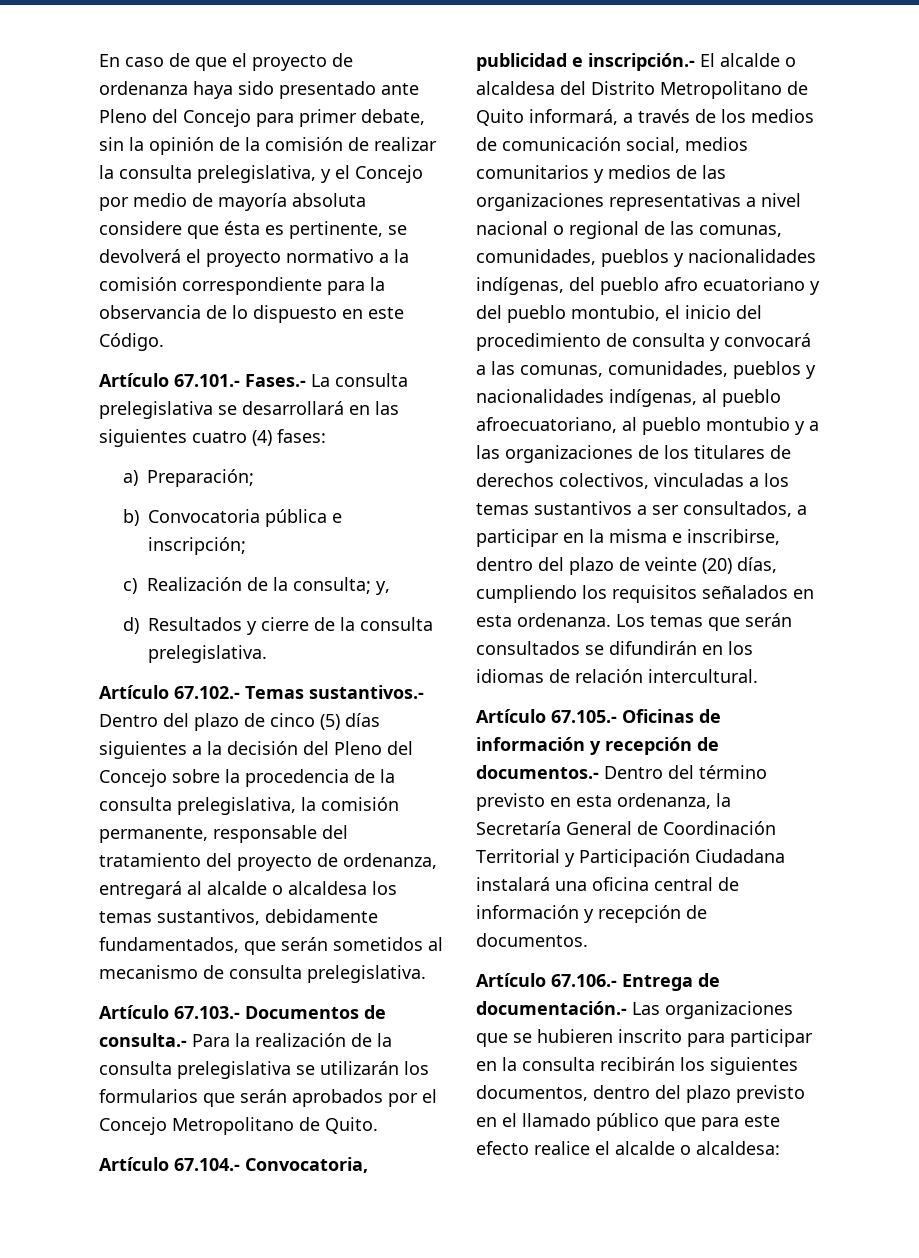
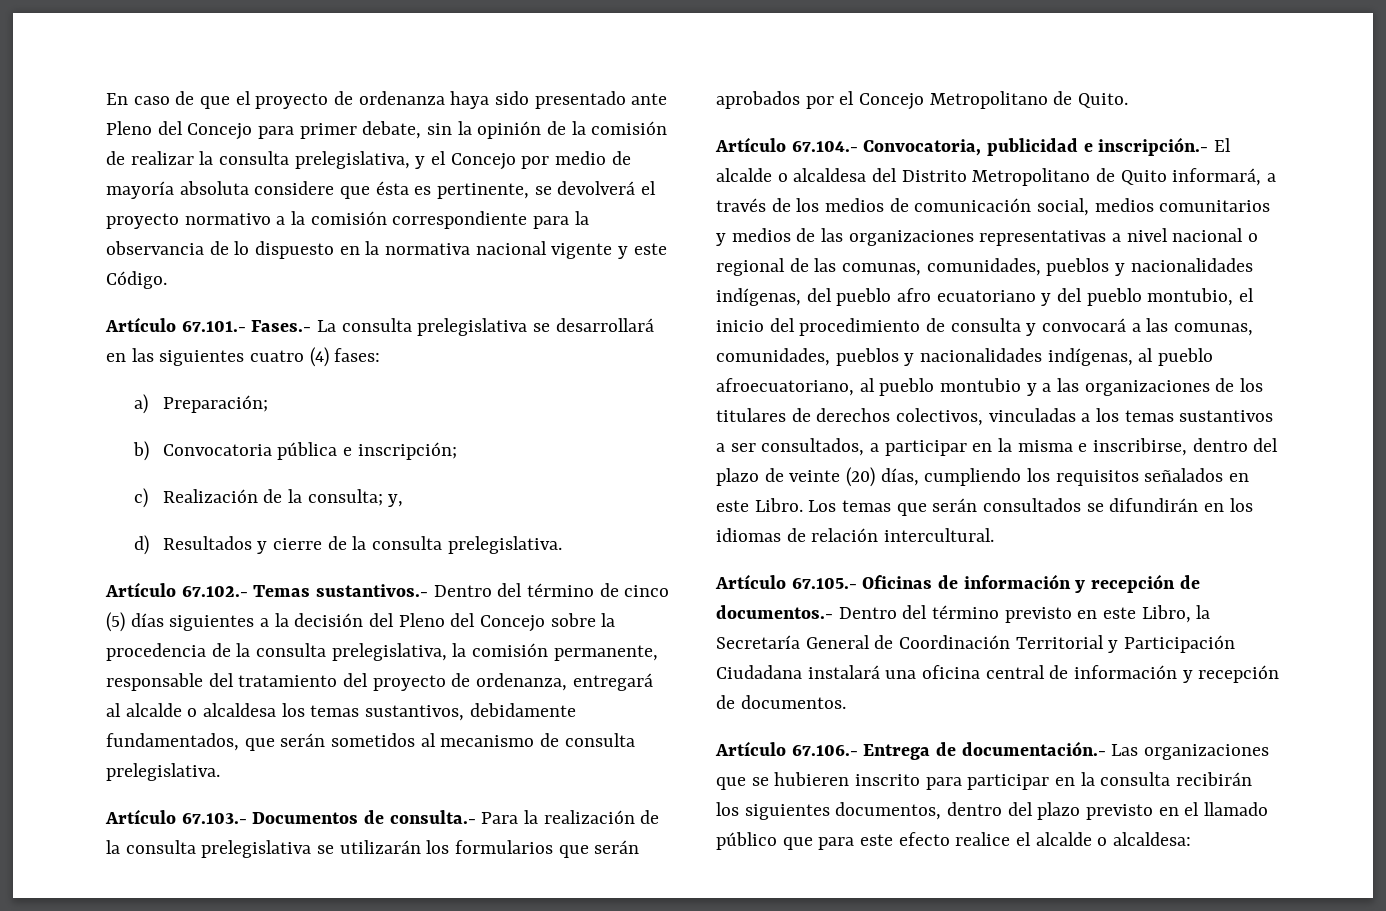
- En caso de que el proyecto de ordenanza haya sido presentado ante Pleno del Concejo para primer debate, sin la opinión de la comisión de realizar la consulta prelegislativa, y el Concejo por medio de mayoría absoluta considere que ésta es pertinente, se devolverá el proyecto normativo a la comisión correspondiente para la observancia de lo dispuesto en este Código.
+ En caso de que el proyecto de ordenanza haya sido presentado ante Pleno del Concejo para primer debate, sin la opinión de la comisión de realizar la consulta prelegislativa, y el Concejo por medio de mayoría absoluta considere que ésta es pertinente, se devolverá el proyecto normativo a la comisión correspondiente para la observancia de lo dispuesto en la normativa nacional vigente y este Código.
- Artículo 67.102.- Temas sustantivos.- Dentro del plazo de cinco (5) días siguientes a la decisión del Pleno del Concejo sobre la procedencia de la consulta prelegislativa, la comisión permanente, responsable del tratamiento del proyecto de ordenanza, entregará al alcalde o alcaldesa los temas sustantivos, debidamente fundamentados, que serán sometidos al mecanismo de consulta prelegislativa.
+ Artículo 67.102.- Temas sustantivos.- Dentro del término de cinco (5) días siguientes a la decisión del Pleno del Concejo sobre la procedencia de la consulta prelegislativa, la comisión permanente, responsable del tratamiento del proyecto de ordenanza, entregará al alcalde o alcaldesa los temas sustantivos, debidamente fundamentados, que serán sometidos al mecanismo de consulta prelegislativa.
- Artículo 67.104.- Convocatoria, publicidad e inscripción.- El alcalde o alcaldesa del Distrito Metropolitano de Quito informará, a través de los medios de comunicación social, medios comunitarios y medios de las organizaciones representativas a nivel nacional o regional de las comunas, comunidades, pueblos y nacionalidades indígenas, del pueblo afro ecuatoriano y del pueblo montubio, el inicio del procedimiento de consulta y convocará a las comunas, comunidades, pueblos y nacionalidades indígenas, al pueblo afroecuatoriano, al pueblo montubio y a las organizaciones de los titulares de derechos colectivos, vinculadas a los temas sustantivos a ser consultados, a participar en la misma e inscribirse, dentro del plazo de veinte (20) días, cumpliendo los requisitos señalados en esta ordenanza.
+ Artículo 67.104.- Convocatoria, publicidad e inscripción.- El alcalde o alcaldesa del Distrito Metropolitano de Quito informará, a través de los medios de comunicación social, medios comunitarios y medios de las organizaciones representativas a nivel nacional o regional de las comunas, comunidades, pueblos y nacionalidades indígenas, del pueblo afro ecuatoriano y del pueblo montubio, el inicio del procedimiento de consulta y convocará a las comunas, comunidades, pueblos y nacionalidades indígenas, al pueblo afroecuatoriano, al pueblo montubio y a las organizaciones de los titulares de derechos colectivos, vinculadas a los temas sustantivos a ser consultados, a participar en la misma e inscribirse, dentro del plazo de veinte (20) días, cumpliendo los requisitos señalados en este Libro.
- Artículo 67.105.- Oficinas de información y recepción de documentos.- Dentro del término previsto en esta ordenanza, la Secretaría General de Coordinación Territorial y Participación Ciudadana instalará una oficina central de información y recepción de documentos.
+ Artículo 67.105.- Oficinas de información y recepción de documentos.- Dentro del término previsto en este Libro, la Secretaría General de Coordinación Territorial y Participación Ciudadana instalará una oficina central de información y recepción de documentos.

